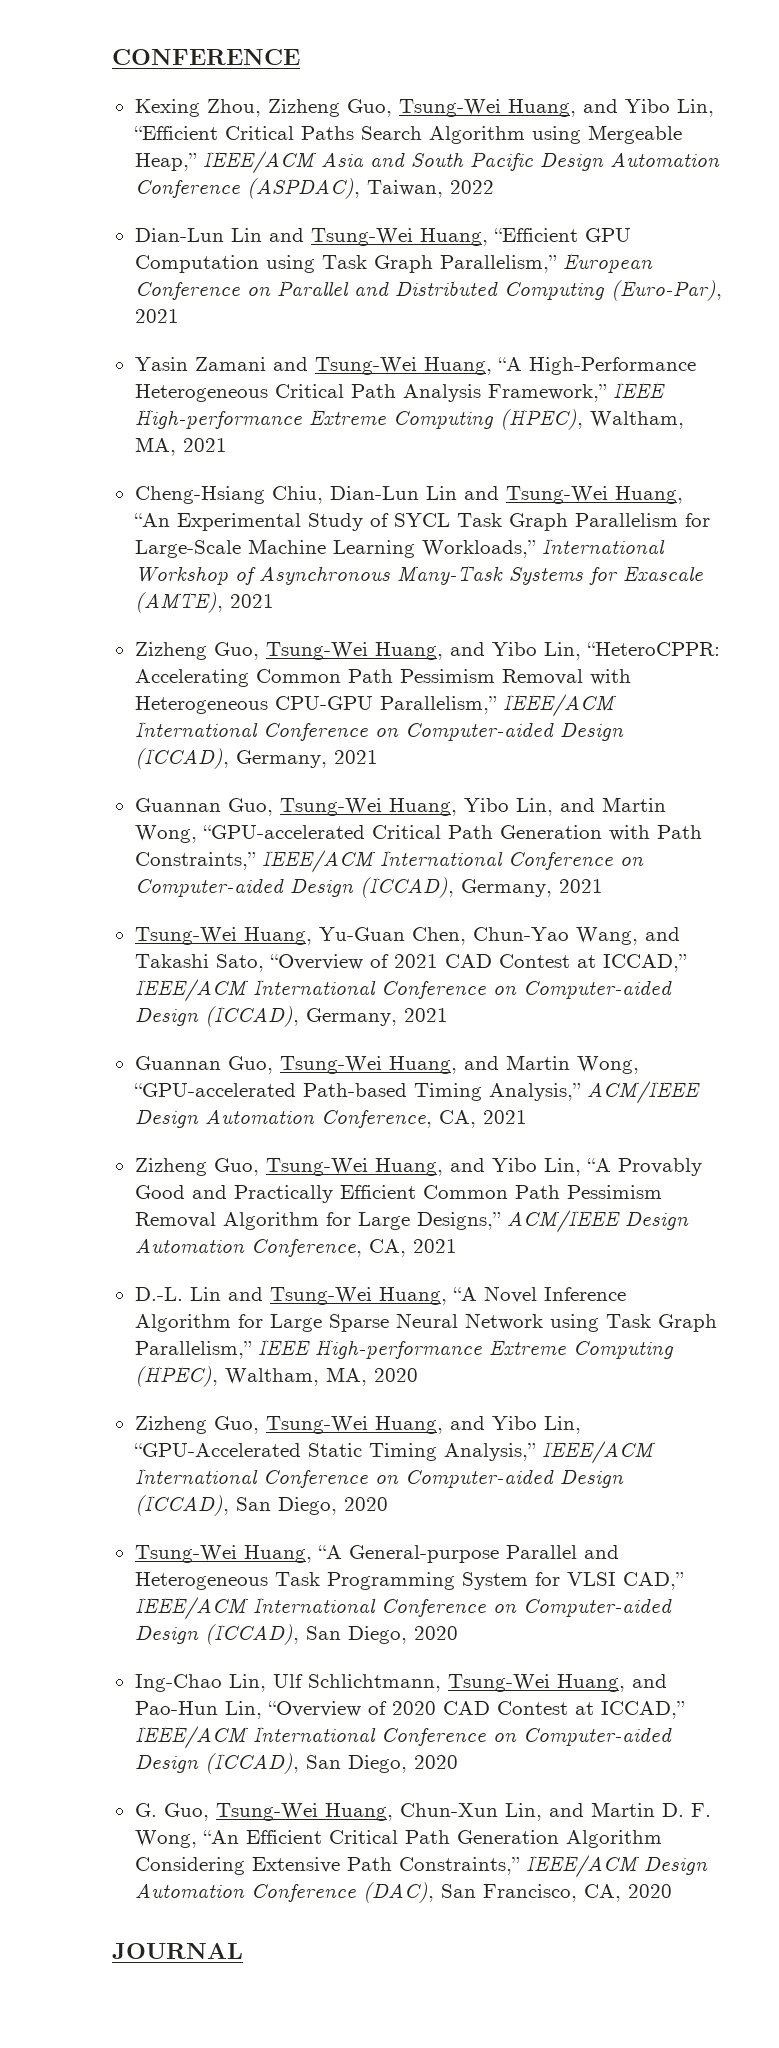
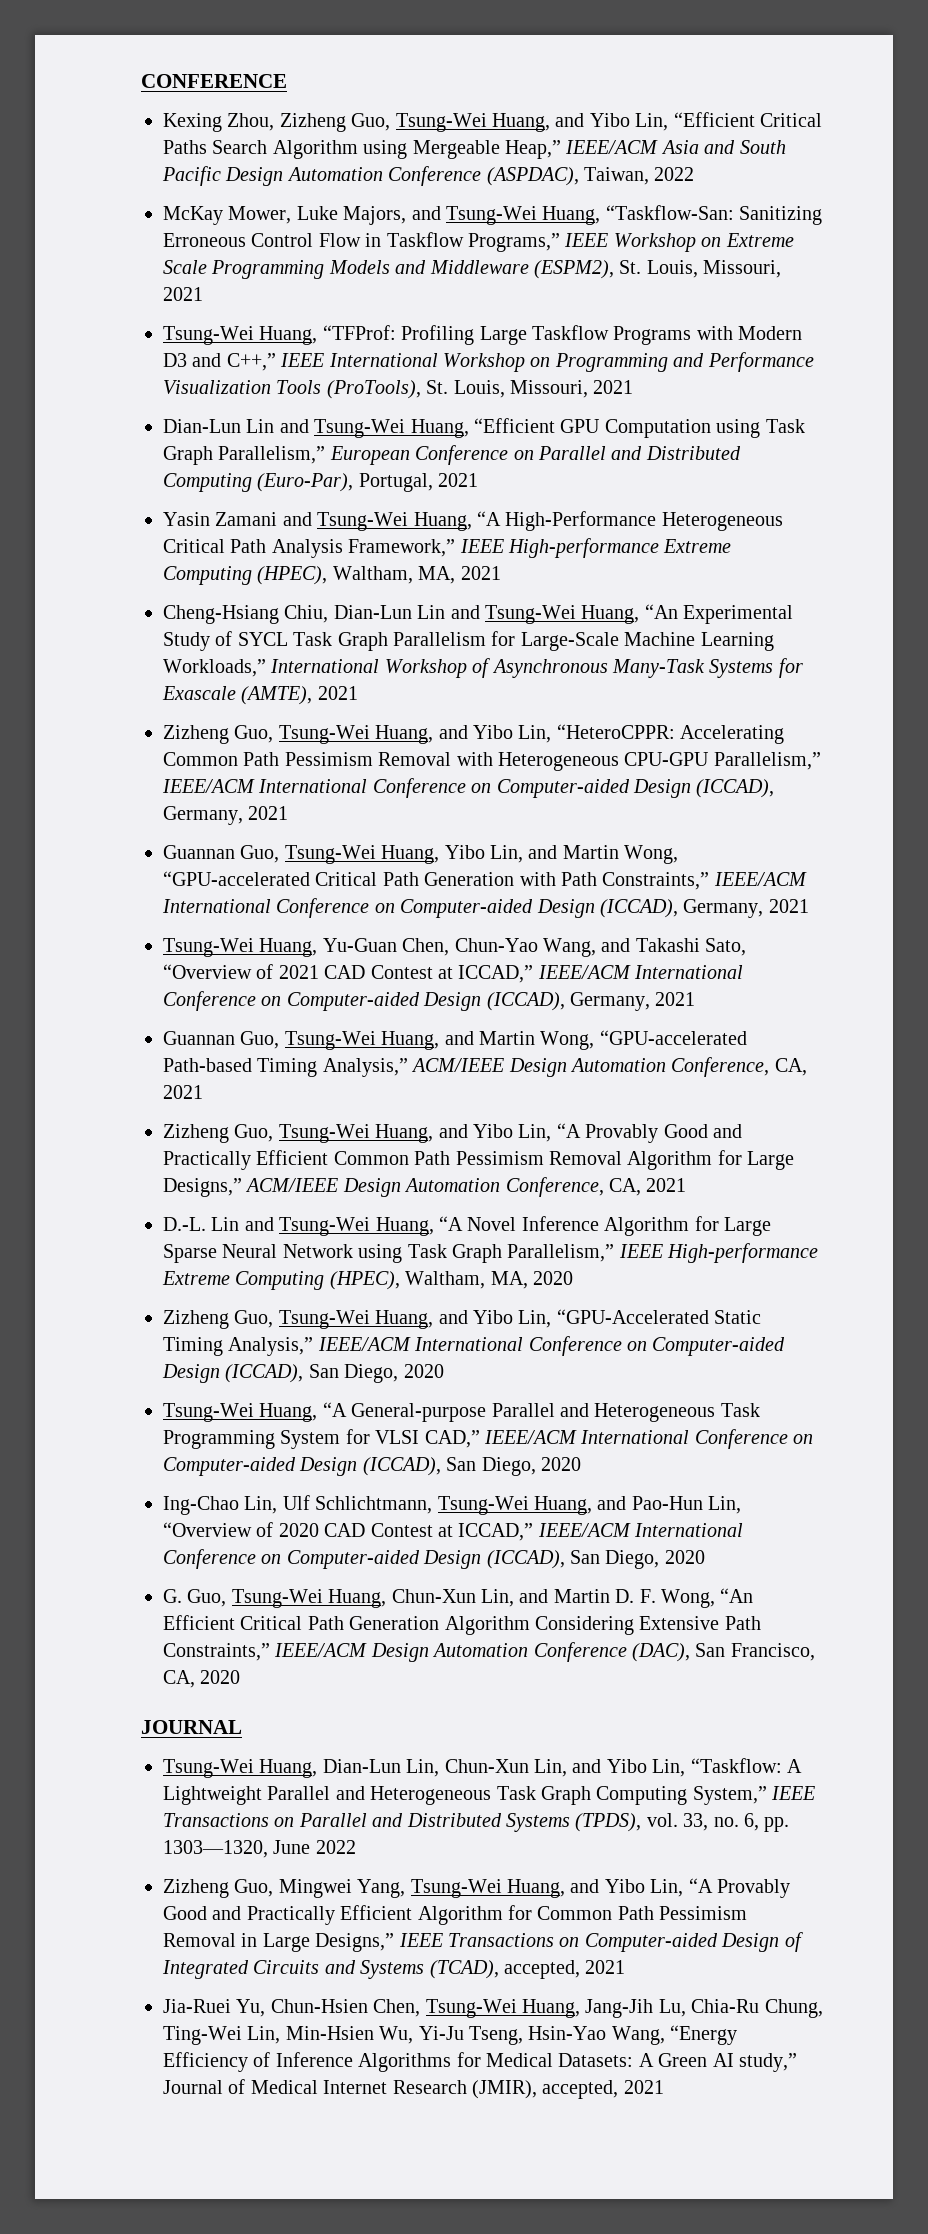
+ McKay Mower, Luke Majors, and Tsung-Wei Huang, “Taskflow-San: Sanitizing Erroneous Control Flow in Taskflow Programs,” IEEE Workshop on Extreme Scale Programming Models and Middleware (ESPM2), St. Louis, Missouri, 2021
+ Tsung-Wei Huang, “TFProf: Profiling Large Taskflow Programs with Modern D3 and C++,” IEEE International Workshop on Programming and Performance Visualization Tools (ProTools), St. Louis, Missouri, 2021
- Dian-Lun Lin and Tsung-Wei Huang, “Efficient GPU Computation using Task Graph Parallelism,” European Conference on Parallel and Distributed Computing (Euro-Par), 2021
+ Dian-Lun Lin and Tsung-Wei Huang, “Efficient GPU Computation using Task Graph Parallelism,” European Conference on Parallel and Distributed Computing (Euro-Par), Portugal, 2021
+ Tsung-Wei Huang, Dian-Lun Lin, Chun-Xun Lin, and Yibo Lin, “Taskflow: A Lightweight Parallel and Heterogeneous Task Graph Computing System,” IEEE Transactions on Parallel and Distributed Systems (TPDS), vol. 33, no. 6, pp. 1303—1320, June 2022
+ Zizheng Guo, Mingwei Yang, Tsung-Wei Huang, and Yibo Lin, “A Provably Good and Practically Efficient Algorithm for Common Path Pessimism Removal in Large Designs,” IEEE Transactions on Computer-aided Design of Integrated Circuits and Systems (TCAD), accepted, 2021
+ Jia-Ruei Yu, Chun-Hsien Chen, Tsung-Wei Huang, Jang-Jih Lu, Chia-Ru Chung, Ting-Wei Lin, Min-Hsien Wu, Yi-Ju Tseng, Hsin-Yao Wang, “Energy Efficiency of Inference Algorithms for Medical Datasets: A Green AI study,” Journal of Medical Internet Research (JMIR), accepted, 2021

